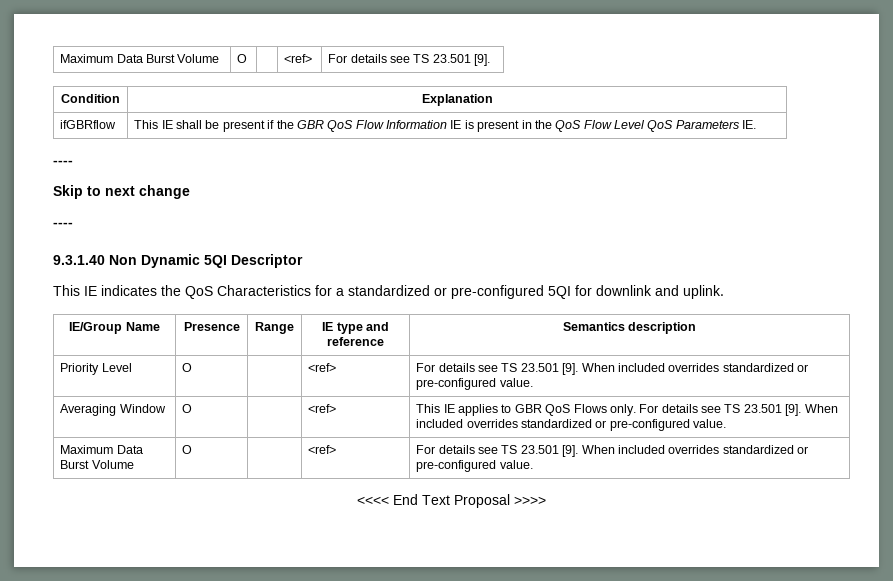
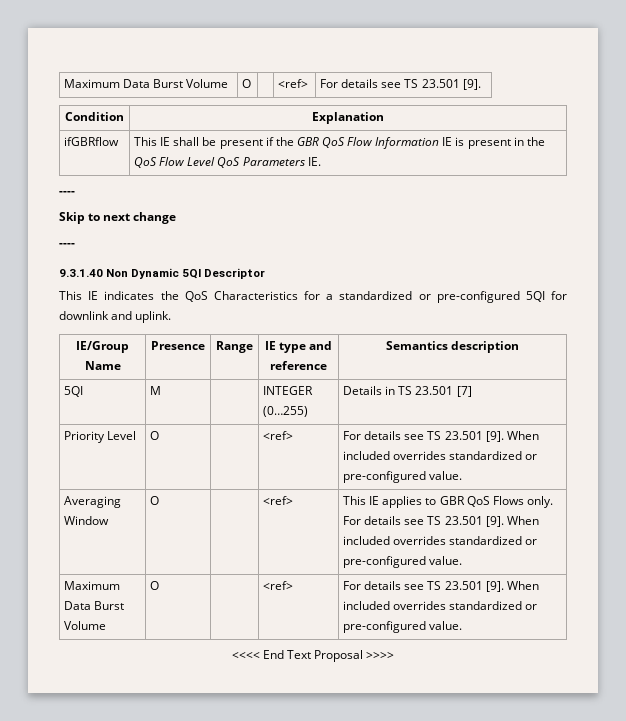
+ 5QI | M | | INTEGER (0…255) | Details in TS 23.501 [7]

